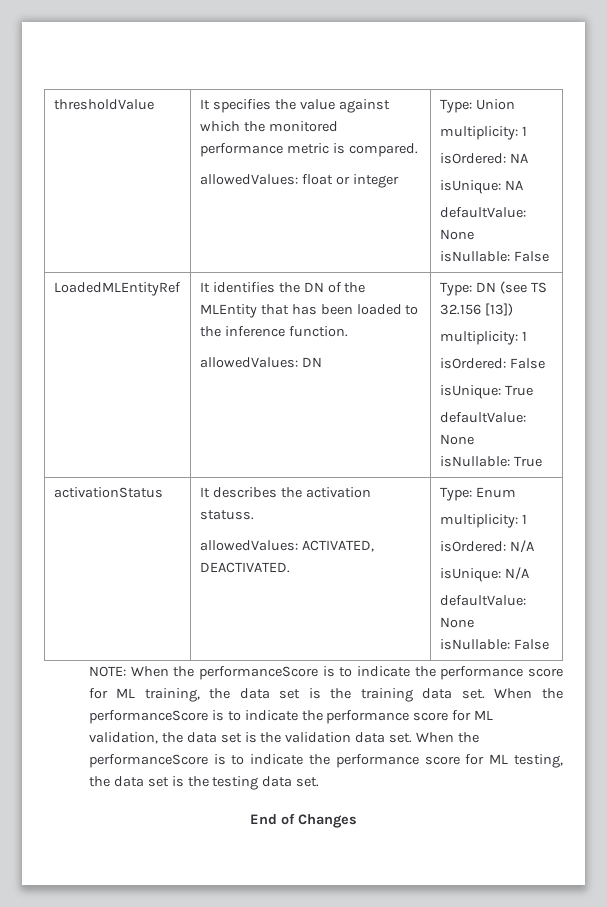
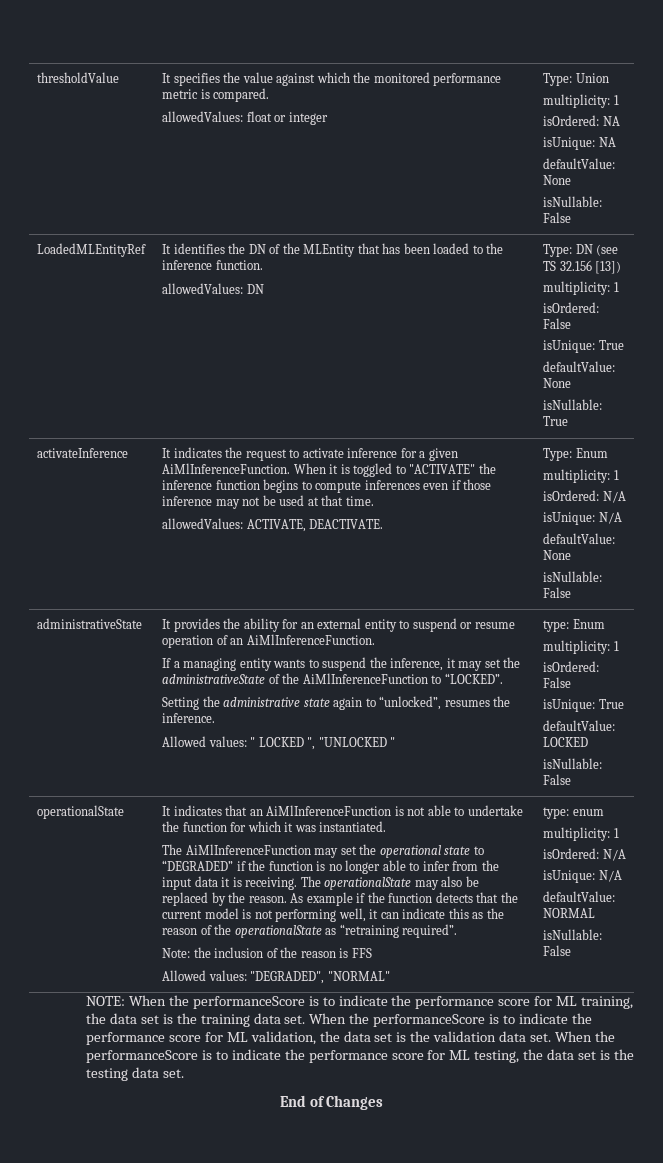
- activationStatus | It describes the activation statuss.
- allowedValues: ACTIVATED, DEACTIVATED.
+ activateInference | It indicates the request to activate inference for a given AiMlInferenceFunction. When it is toggled to "ACTIVATE" the inference function begins to compute inferences even if those inference may not be used at that time.
+ allowedValues: ACTIVATE, DEACTIVATE.
+ administrativeState | It provides the ability for an external entity to suspend or resume operation of an AiMlInferenceFunction.
+ If a managing entity wants to suspend the inference, it may set the administrativeState of the AiMlInferenceFunction to “LOCKED”.
+ Setting the administrative state again to “unlocked”, resumes the inference.
+ Allowed values: " LOCKED ", "UNLOCKED " | type: Enum
+ multiplicity: 1
+ isOrdered: False
+ isUnique: True
+ defaultValue: LOCKED
+ isNullable: False
+ operationalState | It indicates that an AiMlInferenceFunction is not able to undertake the function for which it was instantiated.
+ The AiMlInferenceFunction may set the operational state to “DEGRADED” if the function is no longer able to infer from the input data it is receiving. The operationalState may also be replaced by the reason. As example if the function detects that the current model is not performing well, it can indicate this as the reason of the operationalState as “retraining required”.
+ Note: the inclusion of the reason is FFS
+ Allowed values: "DEGRADED", "NORMAL" | type: enum
+ multiplicity: 1
+ isOrdered: N/A
+ isUnique: N/A
+ defaultValue: NORMAL
+ isNullable: False

